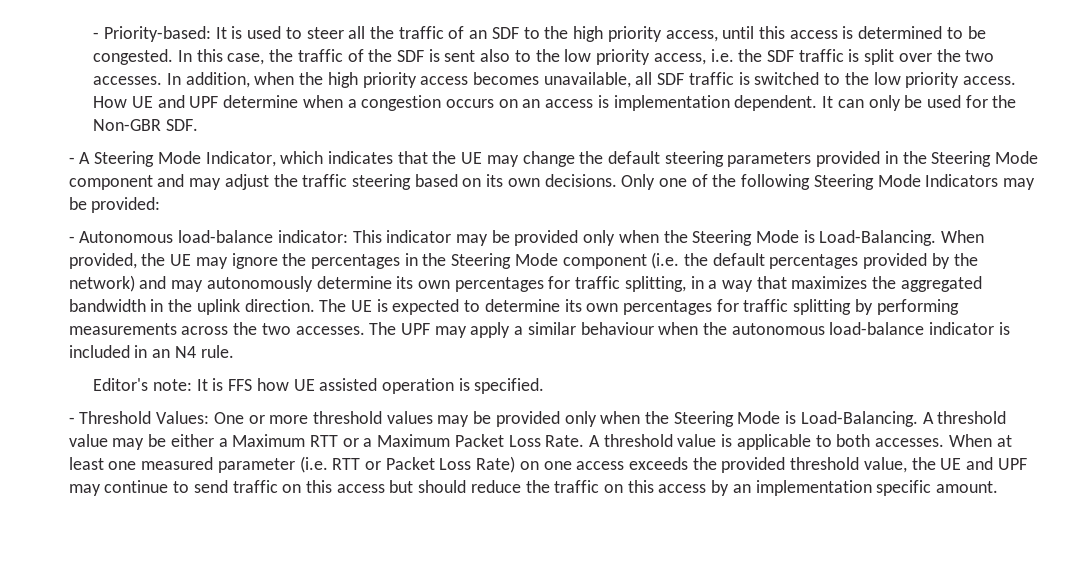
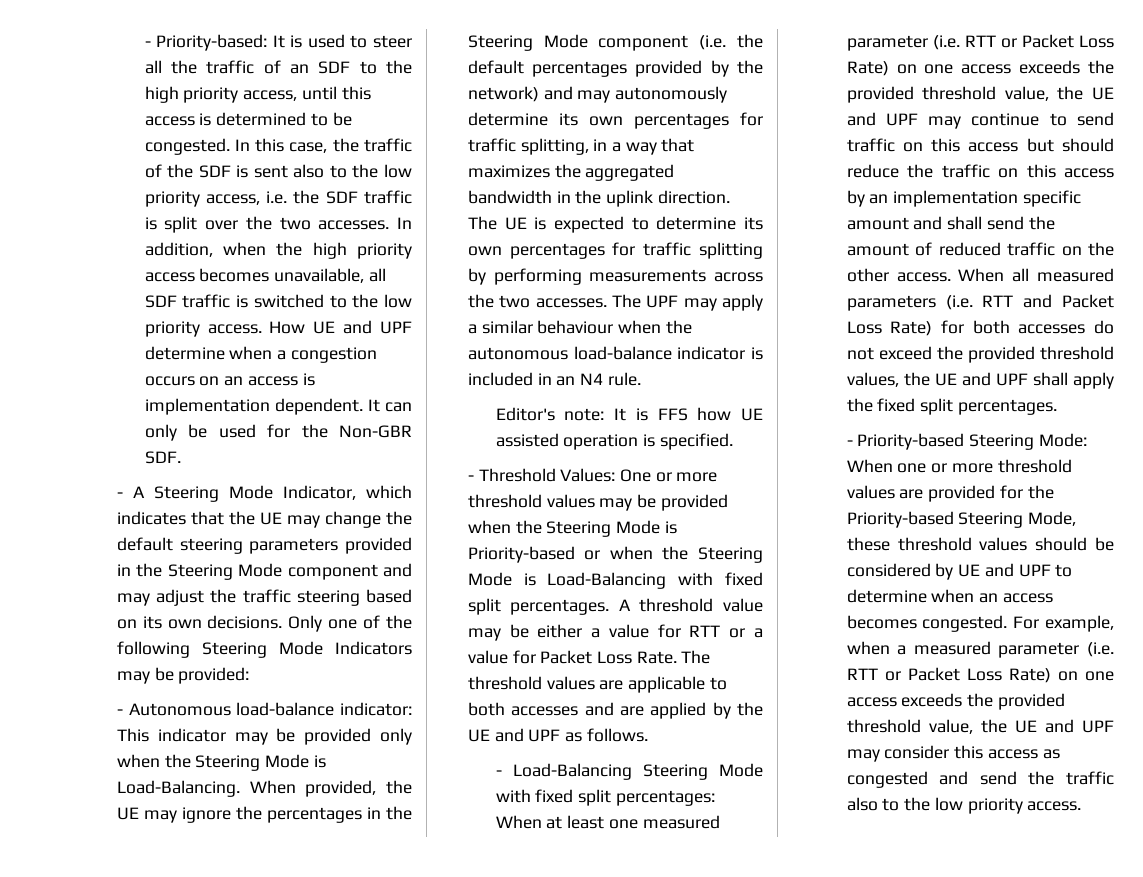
- - Threshold Values: One or more threshold values may be provided only when the Steering Mode is Load-Balancing.
+ - Threshold Values: One or more threshold values may be provided when the Steering Mode is Priority-based or when the Steering Mode is Load-Balancing with fixed split percentages.
- A threshold value may be either a Maximum RTT or a Maximum Packet Loss Rate.
+ A threshold value may be either a value for RTT or a value for Packet Loss Rate.
- A threshold value is applicable to both accesses. When at least one measured parameter (i.e. RTT or Packet Loss Rate) on one access exceeds the provided threshold value, the UE and UPF may continue to send traffic on this access but should reduce the traffic on this access by an implementation specific amount.
+ The threshold values are applicable to both accesses and are applied by the UE and UPF as follows.
+ - Load-Balancing Steering Mode with fixed split percentages: When at least one measured parameter (i.e. RTT or Packet Loss Rate) on one access exceeds the provided threshold value, the UE and UPF may continue to send traffic on this access but should reduce the traffic on this access by an implementation specific amount and shall send the amount of reduced traffic on the other access. When all measured parameters (i.e. RTT and Packet Loss Rate) for both accesses do not exceed the provided threshold values, the UE and UPF shall apply the fixed split percentages.
+ - Priority-based Steering Mode: When one or more threshold values are provided for the Priority-based Steering Mode, these threshold values should be considered by UE and UPF to determine when an access becomes congested. For example, when a measured parameter (i.e. RTT or Packet Loss Rate) on one access exceeds the provided threshold value, the UE and UPF may consider this access as congested and send the traffic also to the low priority access.

